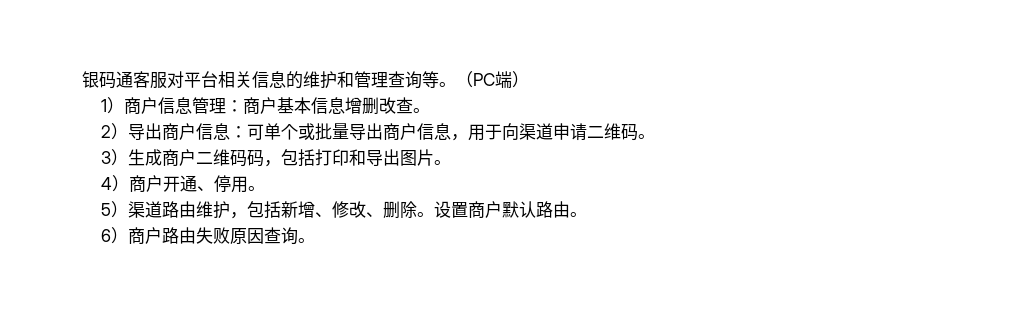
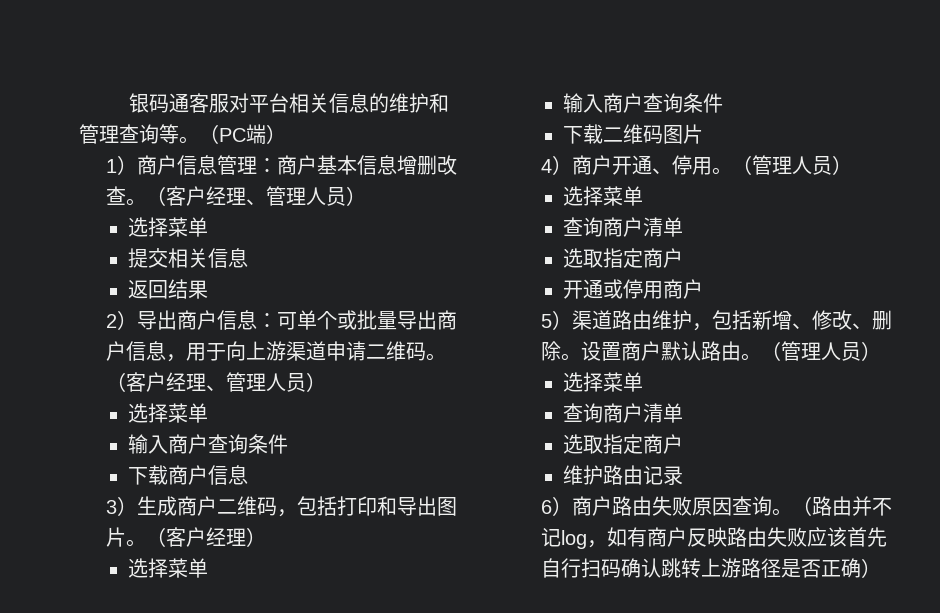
- 1）商户信息管理：商户基本信息增删改查。
+ 1）商户信息管理：商户基本信息增删改查。（客户经理、管理人员）
+ 选择菜单
+ 提交相关信息
+ 返回结果
- 2）导出商户信息：可单个或批量导出商户信息，用于向渠道申请二维码。
+ 2）导出商户信息：可单个或批量导出商户信息，用于向上游渠道申请二维码。（客户经理、管理人员）
+ 选择菜单
+ 输入商户查询条件
+ 下载商户信息
- 3）生成商户二维码码，包括打印和导出图片。
+ 3）生成商户二维码，包括打印和导出图片。（客户经理）
+ 选择菜单
+ 输入商户查询条件
+ 下载二维码图片
- 4）商户开通、停用。
+ 4）商户开通、停用。（管理人员）
+ 选择菜单
+ 查询商户清单
+ 选取指定商户
+ 开通或停用商户
- 设置商户默认路由。
+ 设置商户默认路由。（管理人员）
+ 选择菜单
+ 查询商户清单
+ 选取指定商户
+ 维护路由记录
+ （路由并不记log，如有商户反映路由失败应该首先自行扫码确认跳转上游路径是否正确）

